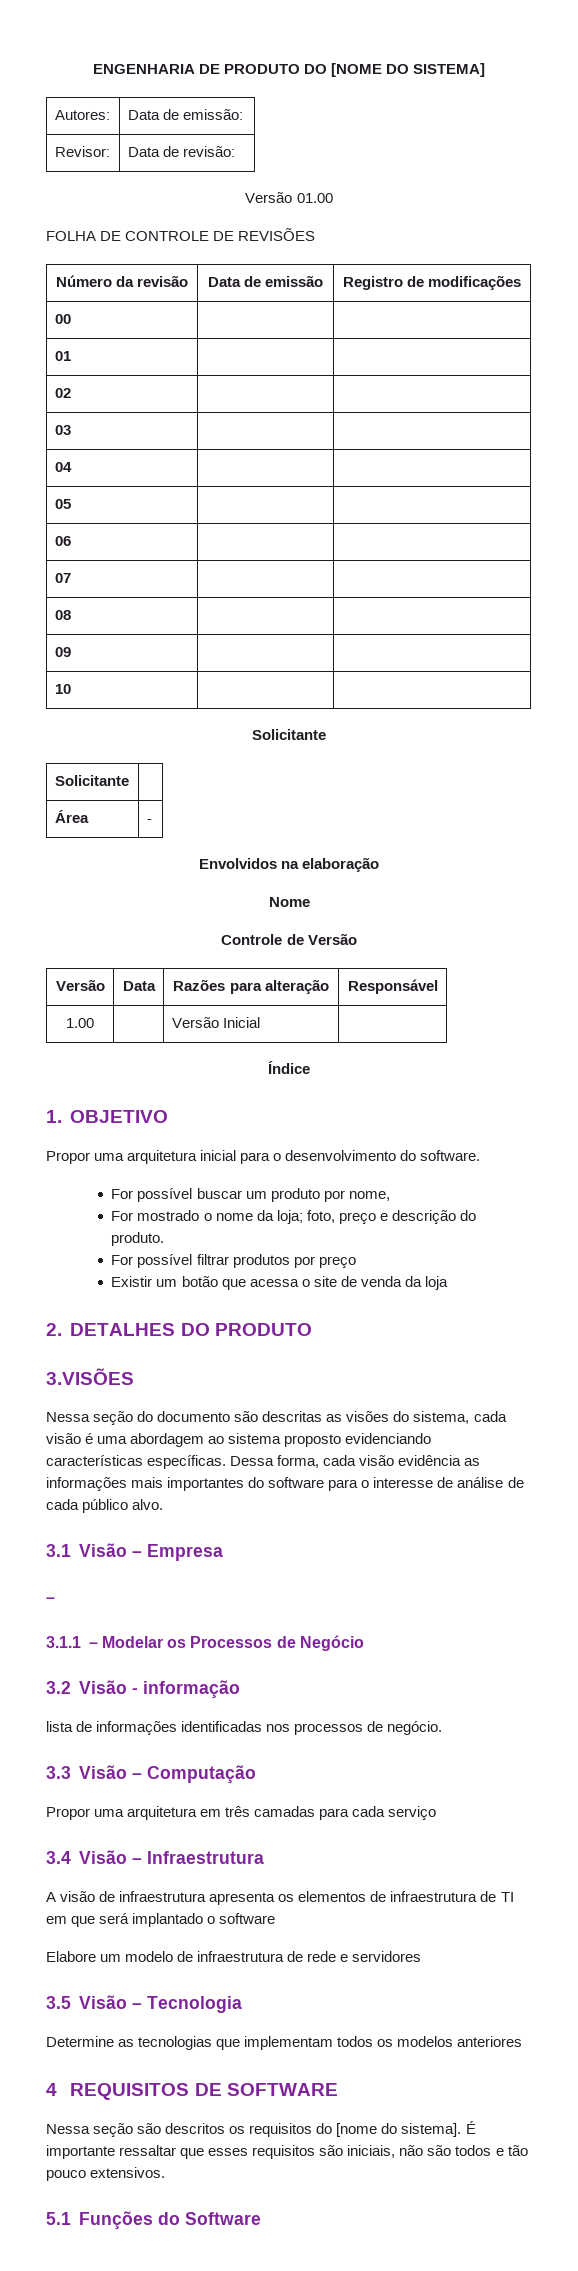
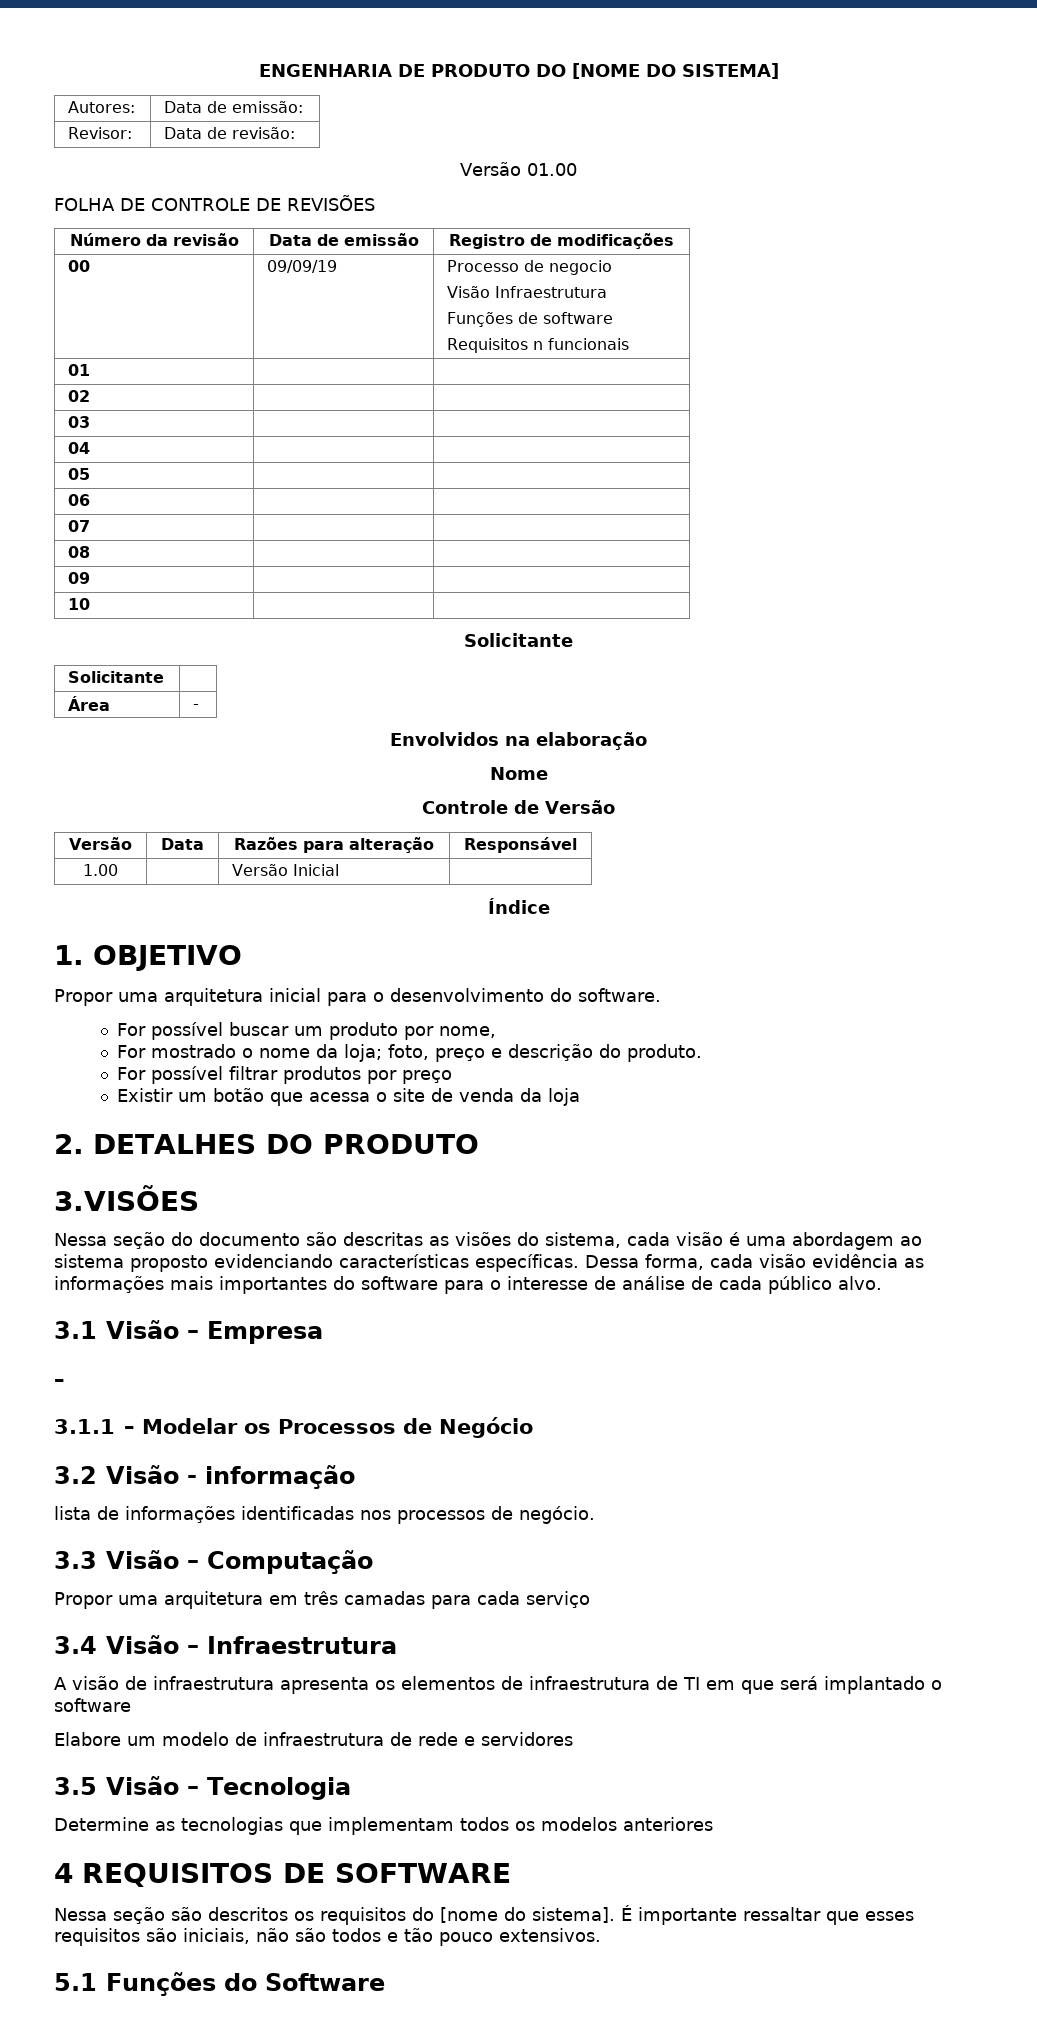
- 00 | |
+ 00 | 09/09/19 | Processo de negocio
+ Visão Infraestrutura
+ Funções de software
+ Requisitos n funcionais

